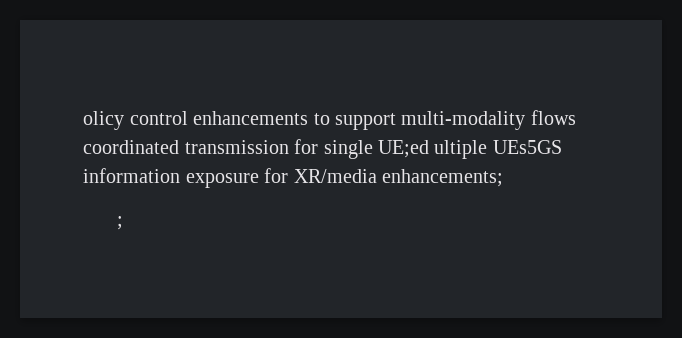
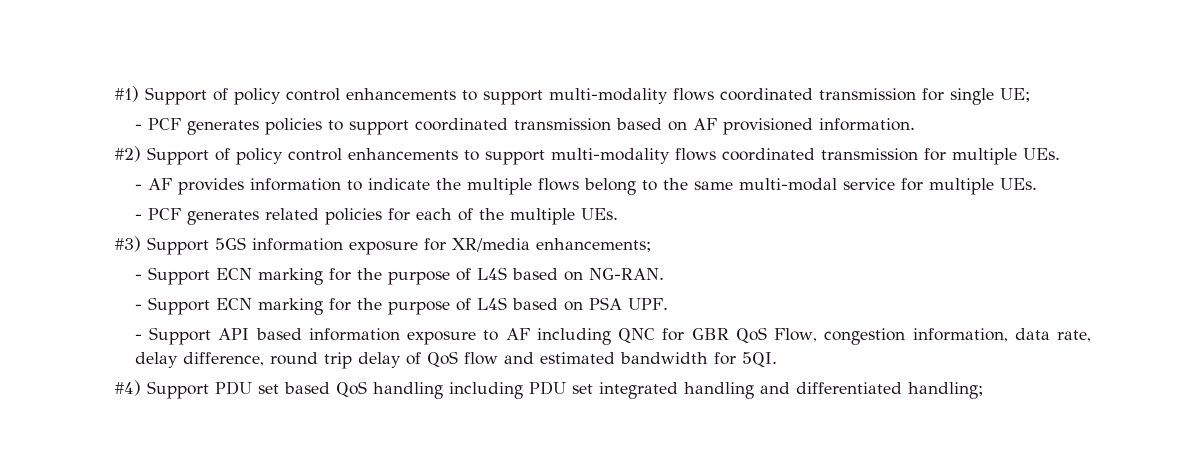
- olicy control enhancements to support multi-modality flows coordinated transmission for single UE;ed ultiple UEs5GS information exposure for XR/media enhancements;
+ #1) Support of policy control enhancements to support multi-modality flows coordinated transmission for single UE;
+ - PCF generates policies to support coordinated transmission based on AF provisioned information.
+ #2) Support of policy control enhancements to support multi-modality flows coordinated transmission for multiple UEs.
+ - AF provides information to indicate the multiple flows belong to the same multi-modal service for multiple UEs.
+ - PCF generates related policies for each of the multiple UEs.
+ #3) Support 5GS information exposure for XR/media enhancements;
- ;
+ - Support ECN marking for the purpose of L4S based on NG-RAN.
+ - Support ECN marking for the purpose of L4S based on PSA UPF.
+ - Support API based information exposure to AF including QNC for GBR QoS Flow, congestion information, data rate, delay difference, round trip delay of QoS flow and estimated bandwidth for 5QI.
+ #4) Support PDU set based QoS handling including PDU set integrated handling and differentiated handling;

